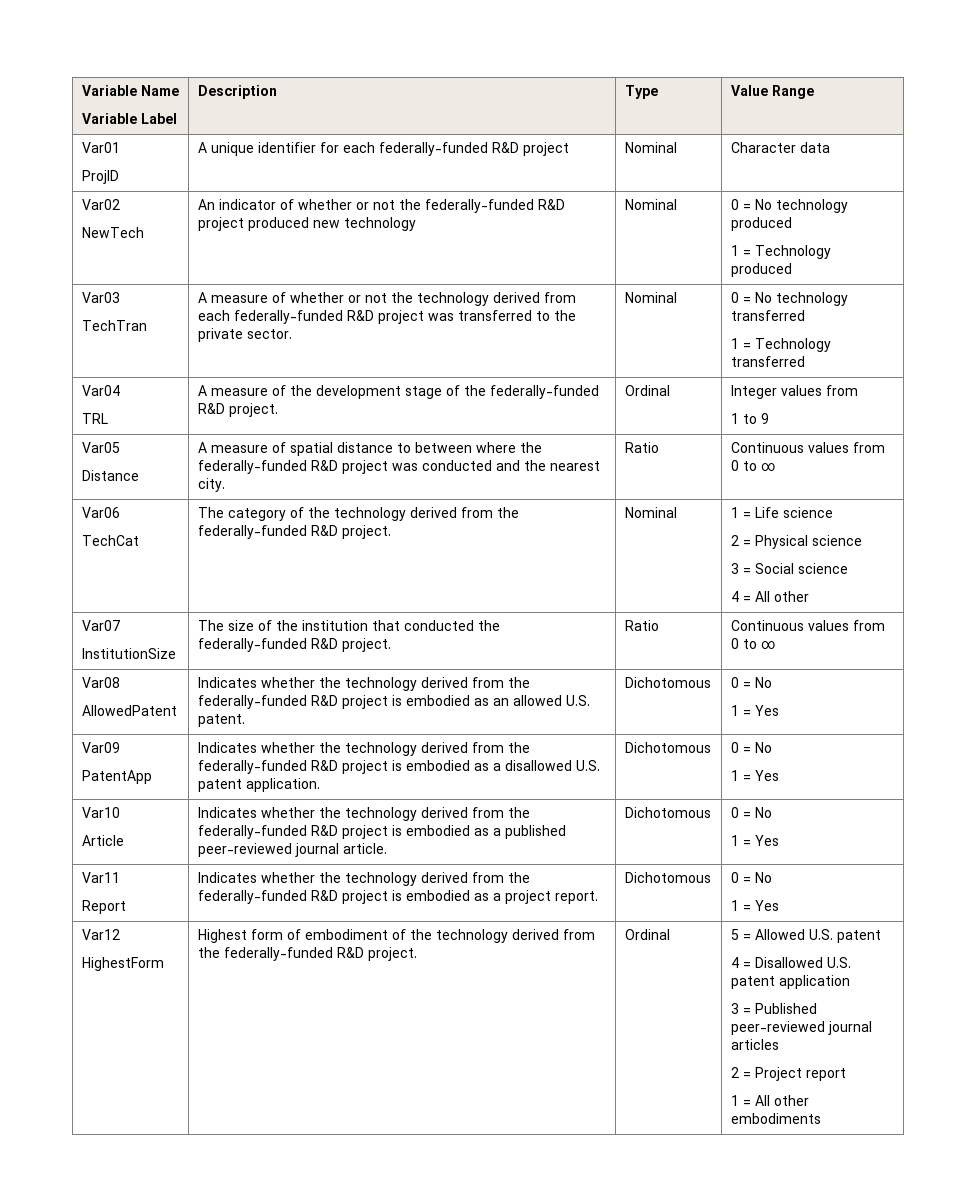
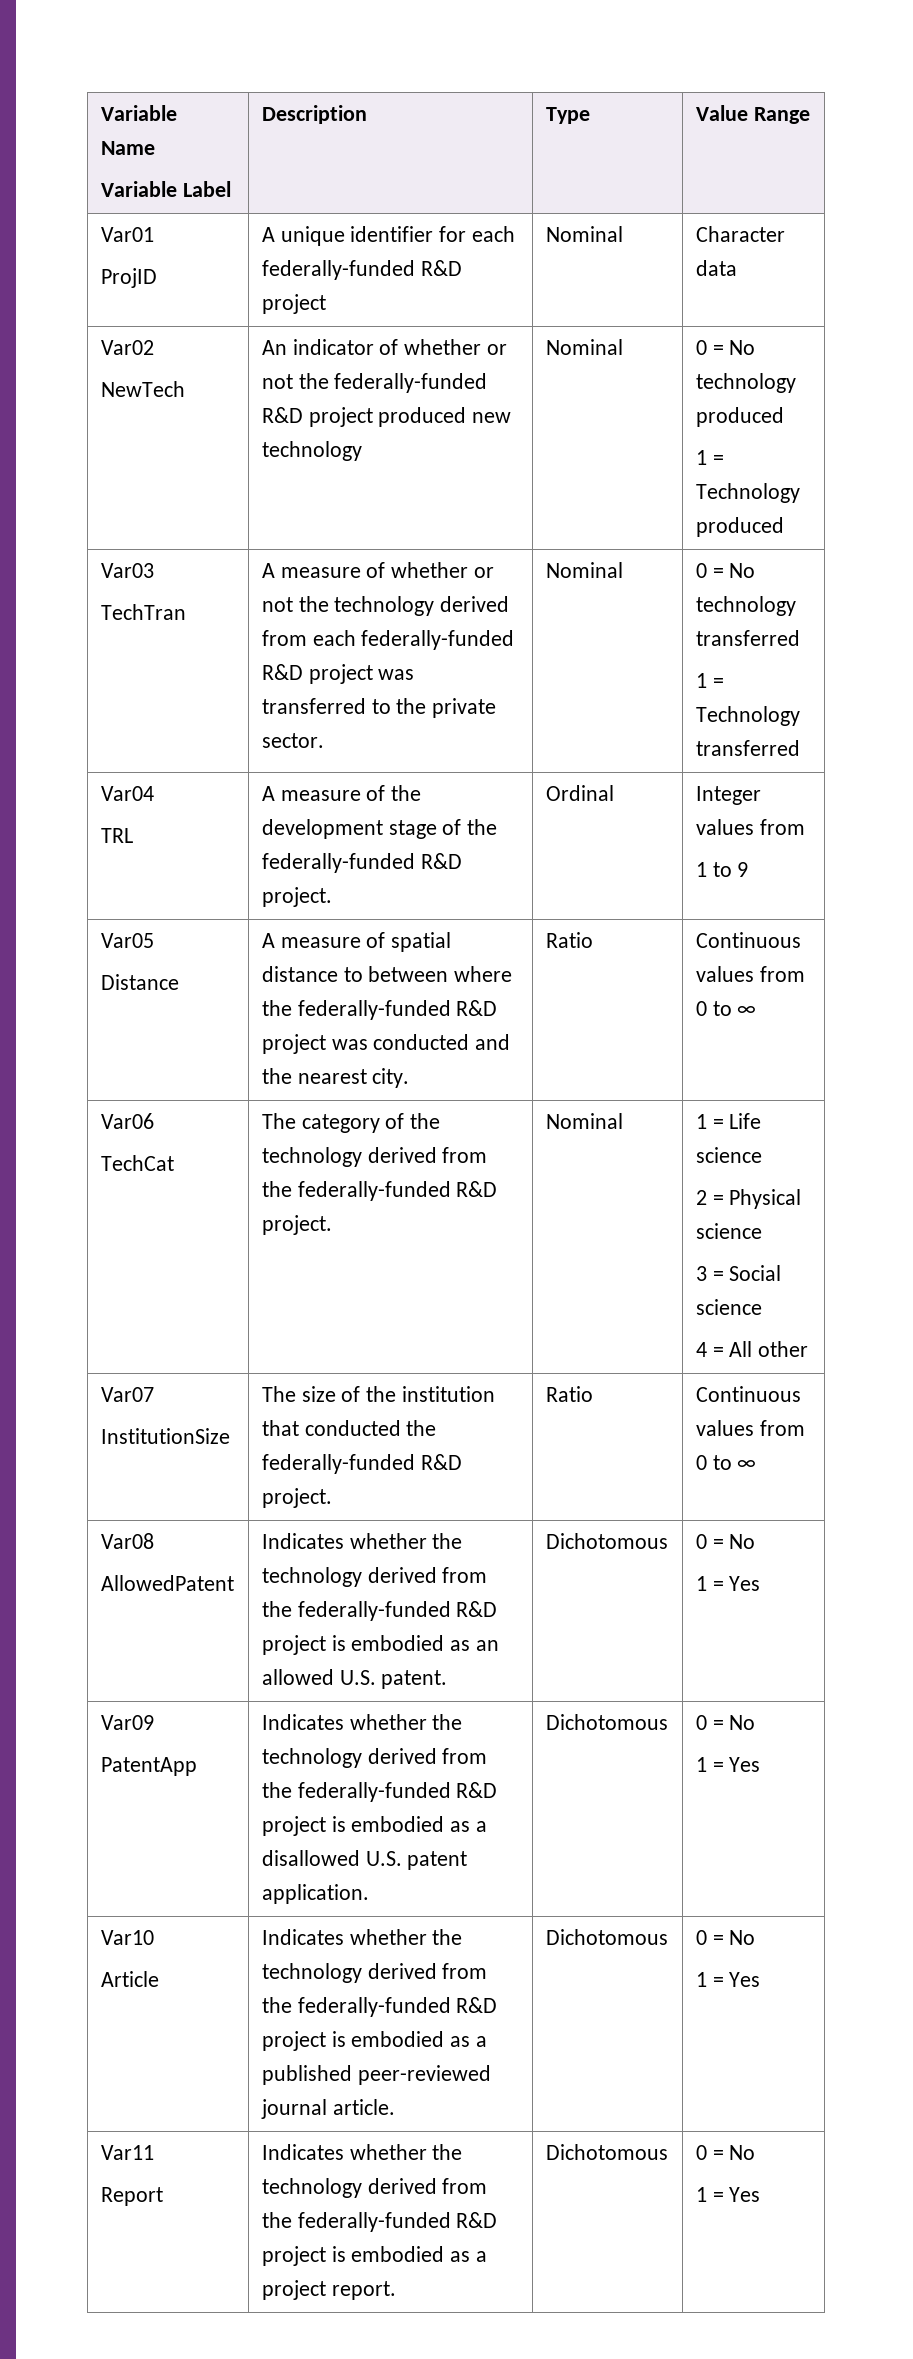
- Var12
- HighestForm | Highest form of embodiment of the technology derived from the federally-funded R&D project. | Ordinal | 5 = Allowed U.S. patent
- 4 = Disallowed U.S. patent application
- 3 = Published peer-reviewed journal articles
- 2 = Project report
- 1 = All other embodiments

